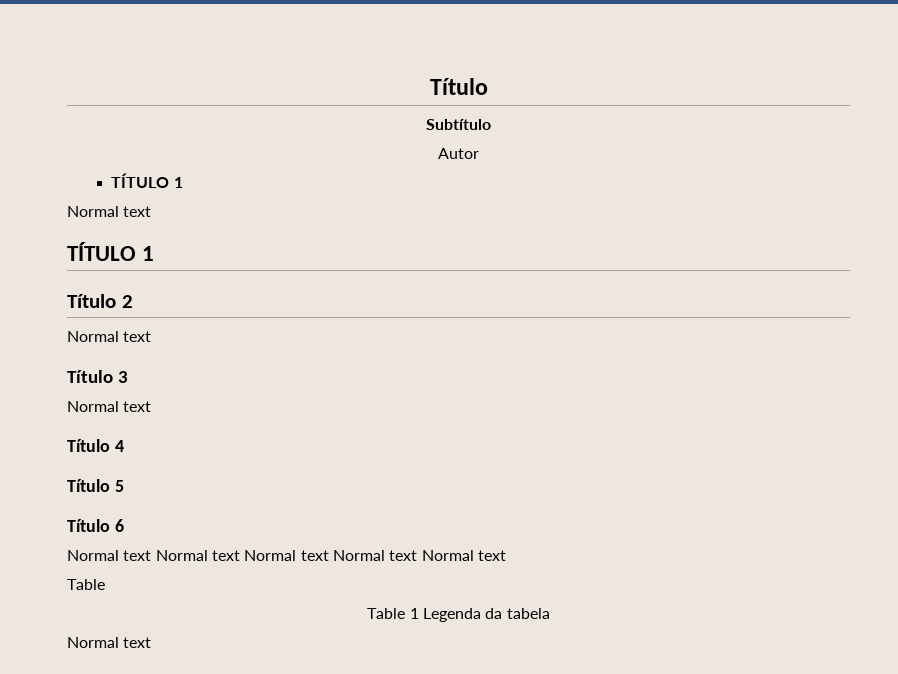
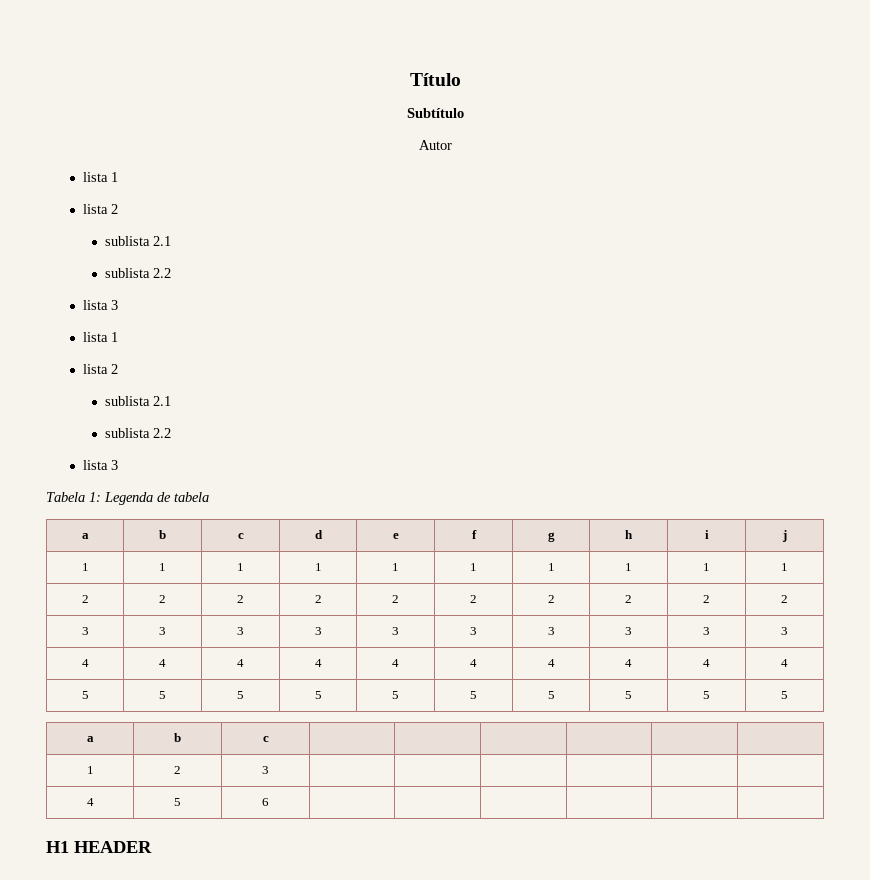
  Autor
- TÍTULO 1
- Normal text
- TÍTULO 1
- Título 2
- Normal text
- Título 3
- Normal text
- Título 4
- Título 5
- Título 6
- Normal text Normal text Normal text Normal text Normal text
- Table
- Table 1 Legenda da tabela
- Normal text
+ lista 1
+ lista 2
+ sublista 2.1
+ sublista 2.2
+ lista 3
+ lista 1
+ lista 2
+ sublista 2.1
+ sublista 2.2
+ lista 3
+ Tabela 1: Legenda de tabela
+ a | b | c | d | e | f | g | h | i | j
+ 1 | 1 | 1 | 1 | 1 | 1 | 1 | 1 | 1 | 1
+ 2 | 2 | 2 | 2 | 2 | 2 | 2 | 2 | 2 | 2
+ 3 | 3 | 3 | 3 | 3 | 3 | 3 | 3 | 3 | 3
+ 4 | 4 | 4 | 4 | 4 | 4 | 4 | 4 | 4 | 4
+ 5 | 5 | 5 | 5 | 5 | 5 | 5 | 5 | 5 | 5
+ a | b | c | | | | | |
+ 1 | 2 | 3 | | | | | |
+ 4 | 5 | 6 | | | | | |
+ H1 HEADER

